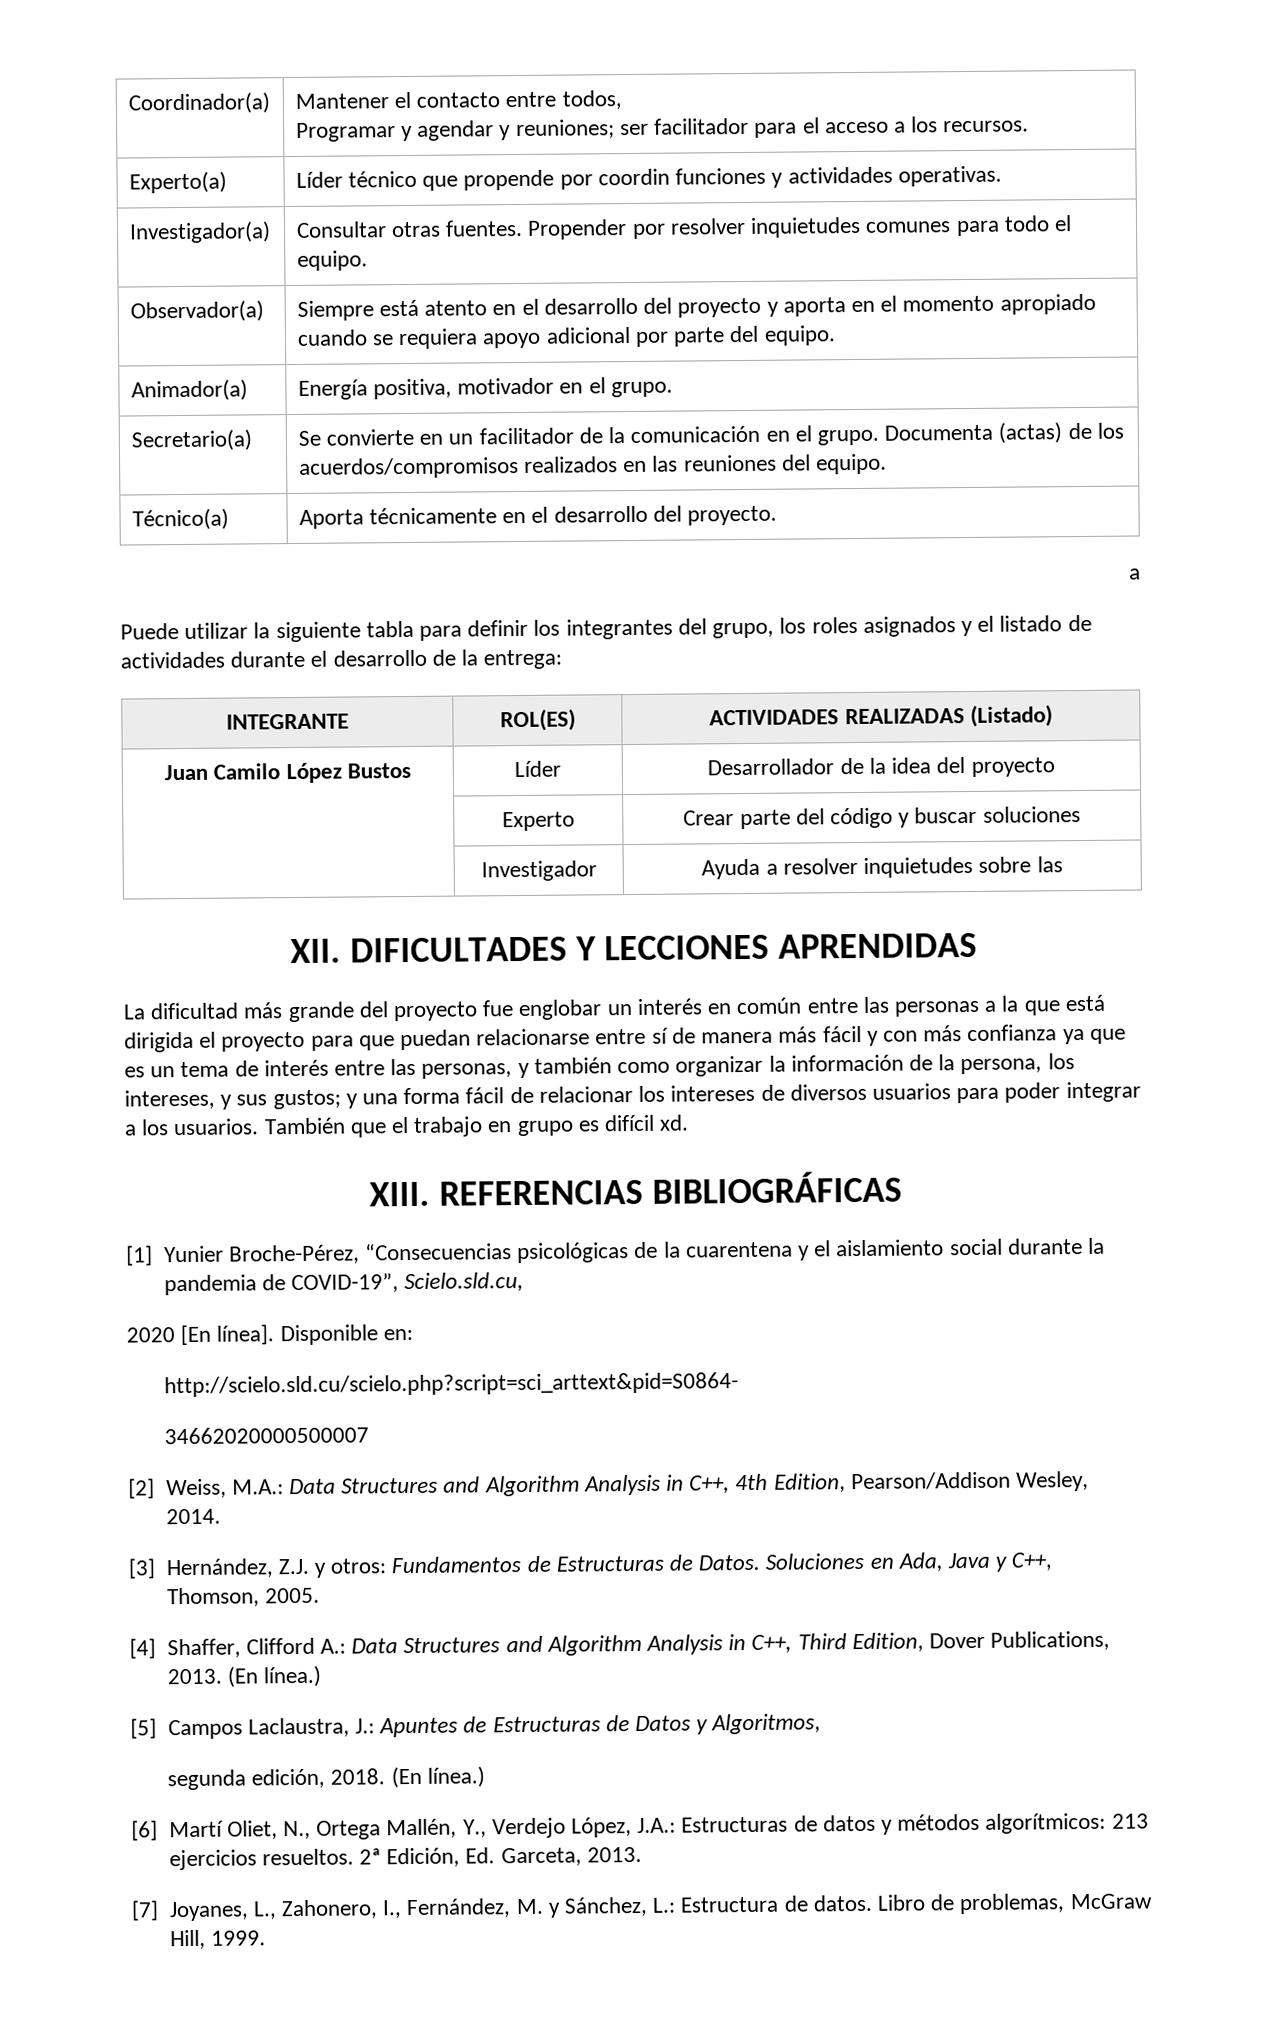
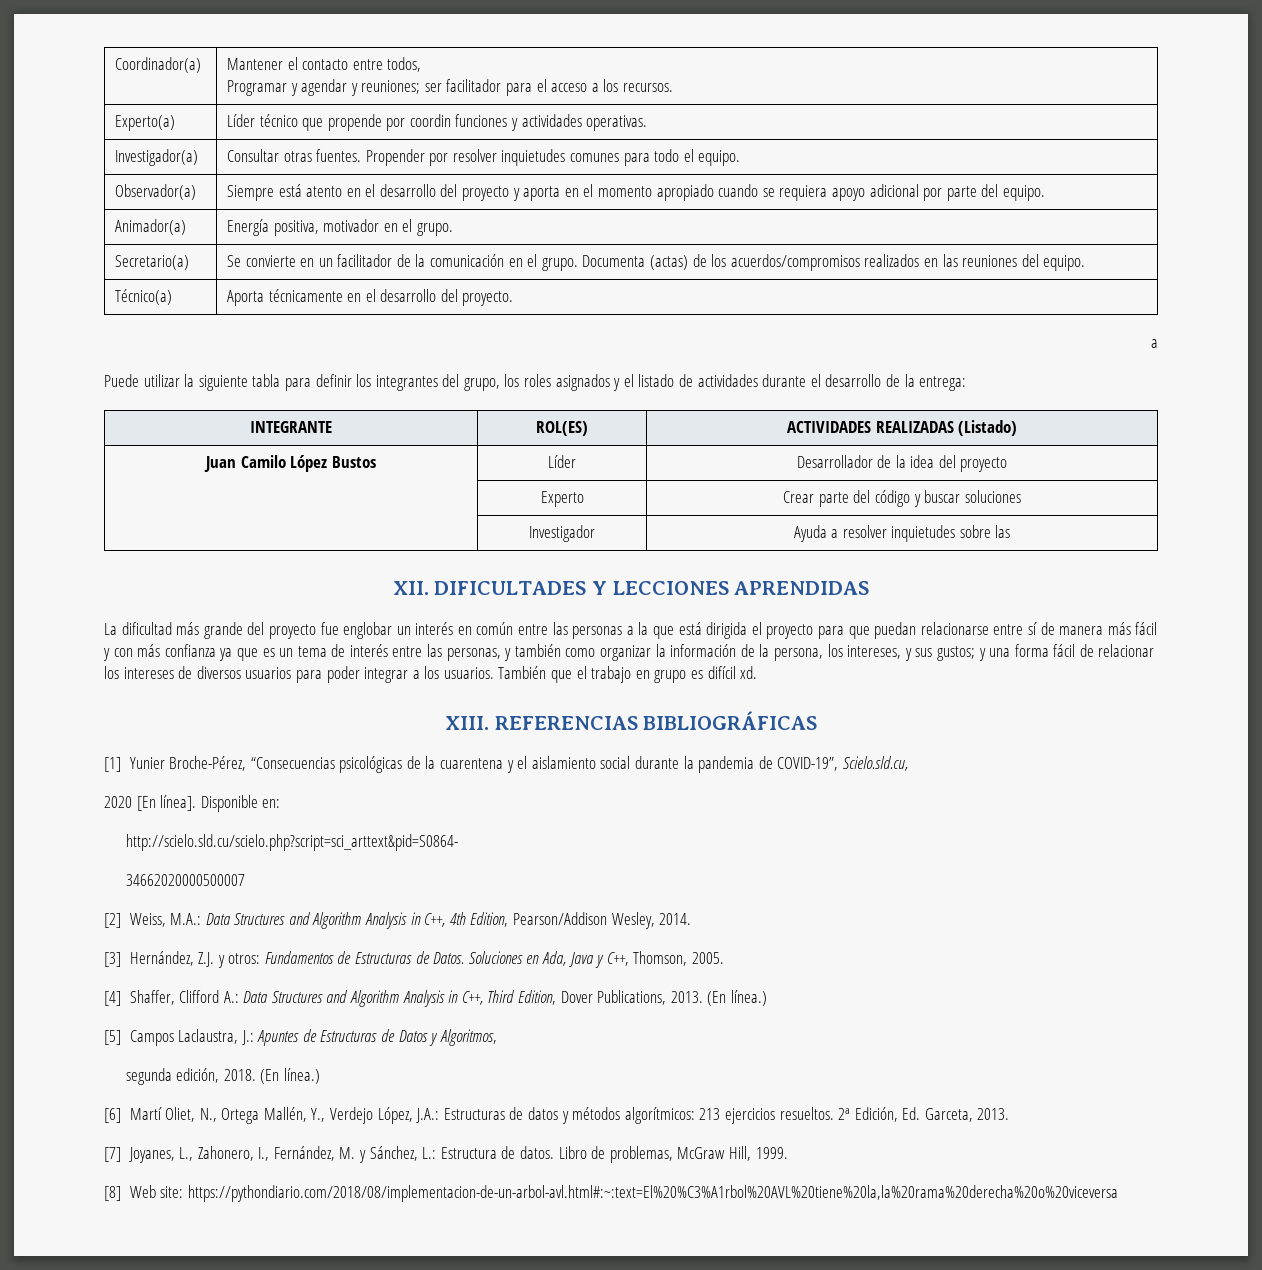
+ [8] Web site: https://pythondiario.com/2018/08/implementacion-de-un-arbol-avl.html#:~:text=El%20%C3%A1rbol%20AVL%20tiene%20la,la%20rama%20derecha%20o%20viceversa

